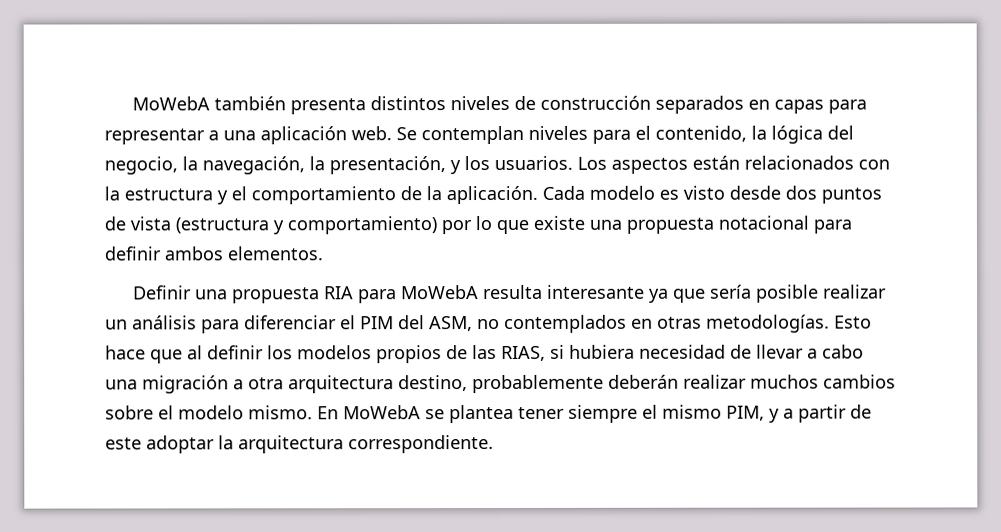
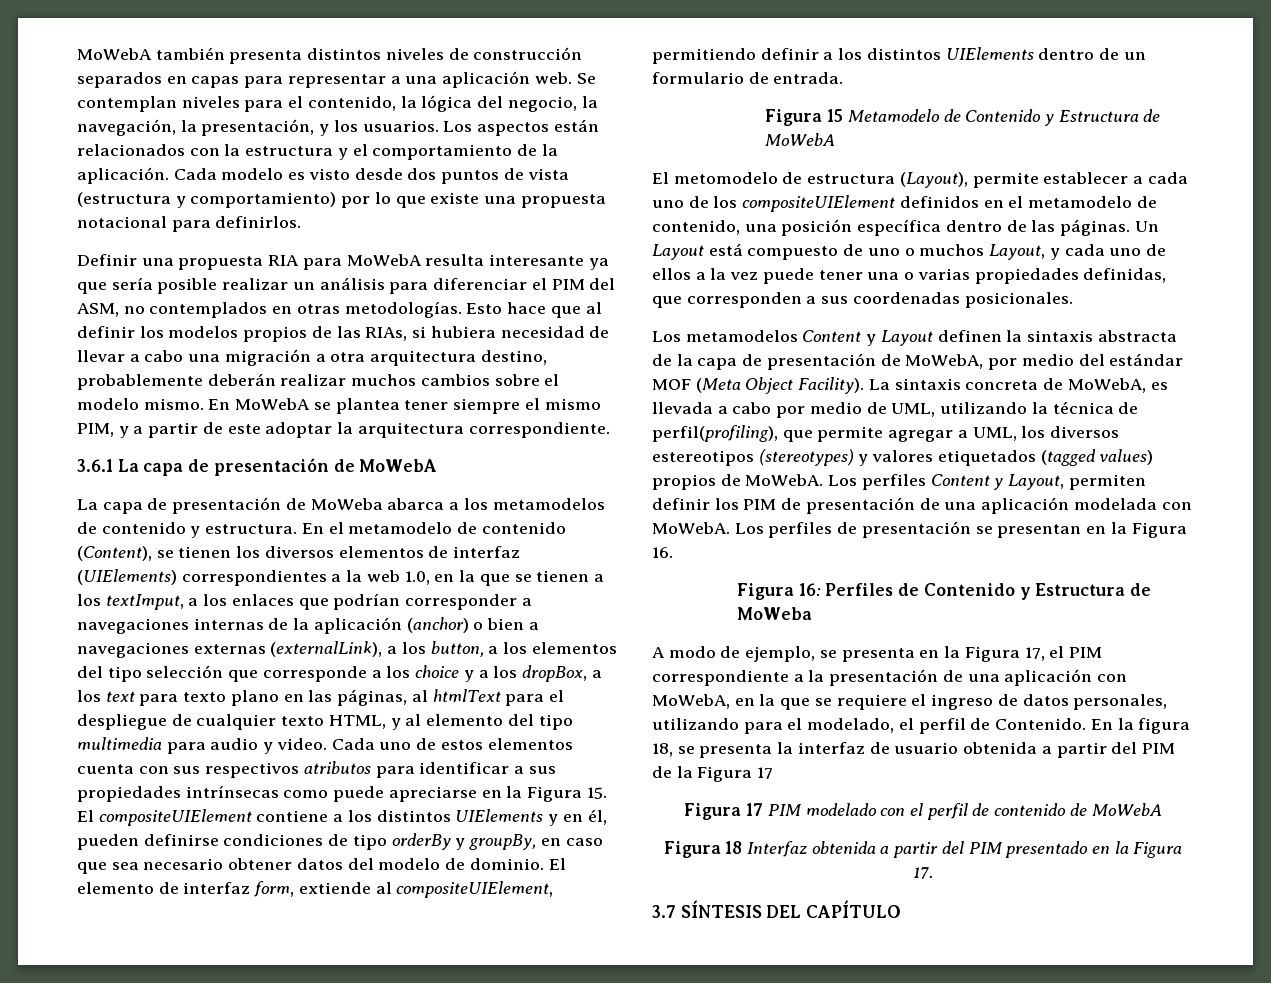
- Cada modelo es visto desde dos puntos de vista (estructura y comportamiento) por lo que existe una propuesta notacional para definir ambos elementos.
+ Cada modelo es visto desde dos puntos de vista (estructura y comportamiento) por lo que existe una propuesta notacional para definirlos.
- Esto hace que al definir los modelos propios de las RIAS, si hubiera necesidad de llevar a cabo una migración a otra arquitectura destino, probablemente deberán realizar muchos cambios sobre el modelo mismo.
+ Esto hace que al definir los modelos propios de las RIAs, si hubiera necesidad de llevar a cabo una migración a otra arquitectura destino, probablemente deberán realizar muchos cambios sobre el modelo mismo.
+ 3.6.1 La capa de presentación de MoWebA
+ La capa de presentación de MoWeba abarca a los metamodelos de contenido y estructura. En el metamodelo de contenido (Content), se tienen los diversos elementos de interfaz (UIElements) correspondientes a la web 1.0, en la que se tienen a los textImput, a los enlaces que podrían corresponder a navegaciones internas de la aplicación (anchor) o bien a navegaciones externas (externalLink), a los button, a los elementos del tipo selección que corresponde a los choice y a los dropBox, a los text para texto plano en las páginas, al htmlText para el despliegue de cualquier texto HTML, y al elemento del tipo multimedia para audio y video. Cada uno de estos elementos cuenta con sus respectivos atributos para identificar a sus propiedades intrínsecas como puede apreciarse en la Figura 15. El compositeUIElement contiene a los distintos UIElements y en él, pueden definirse condiciones de tipo orderBy y groupBy, en caso que sea necesario obtener datos del modelo de dominio. El elemento de interfaz form, extiende al compositeUIElement, permitiendo definir a los distintos UIElements dentro de un formulario de entrada.
+ Figura 15 Metamodelo de Contenido y Estructura de MoWebA
+ El metomodelo de estructura (Layout), permite establecer a cada uno de los compositeUIElement definidos en el metamodelo de contenido, una posición específica dentro de las páginas. Un Layout está compuesto de uno o muchos Layout, y cada uno de ellos a la vez puede tener una o varias propiedades definidas, que corresponden a sus coordenadas posicionales.
+ Los metamodelos Content y Layout definen la sintaxis abstracta de la capa de presentación de MoWebA, por medio del estándar MOF (Meta Object Facility). La sintaxis concreta de MoWebA, es llevada a cabo por medio de UML, utilizando la técnica de perfil(profiling), que permite agregar a UML, los diversos estereotipos (stereotypes) y valores etiquetados (tagged values) propios de MoWebA. Los perfiles Content y Layout, permiten definir los PIM de presentación de una aplicación modelada con MoWebA. Los perfiles de presentación se presentan en la Figura 16.
+ Figura 16: Perfiles de Contenido y Estructura de MoWeba
+ A modo de ejemplo, se presenta en la Figura 17, el PIM correspondiente a la presentación de una aplicación con MoWebA, en la que se requiere el ingreso de datos personales, utilizando para el modelado, el perfil de Contenido. En la figura 18, se presenta la interfaz de usuario obtenida a partir del PIM de la Figura 17
+ Figura 17 PIM modelado con el perfil de contenido de MoWebA
+ Figura 18 Interfaz obtenida a partir del PIM presentado en la Figura 17.
+ 3.7 SÍNTESIS DEL CAPÍTULO

